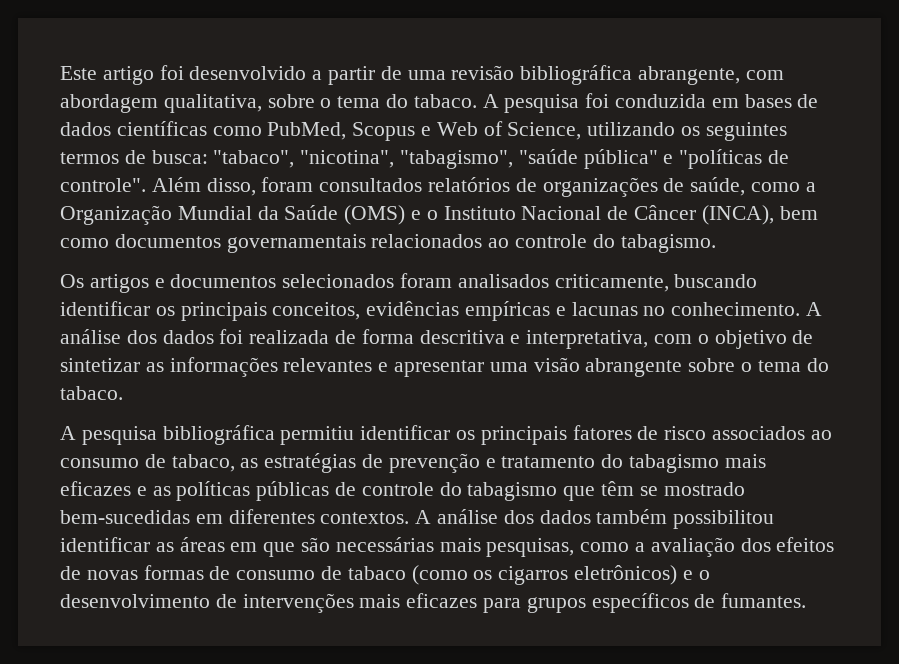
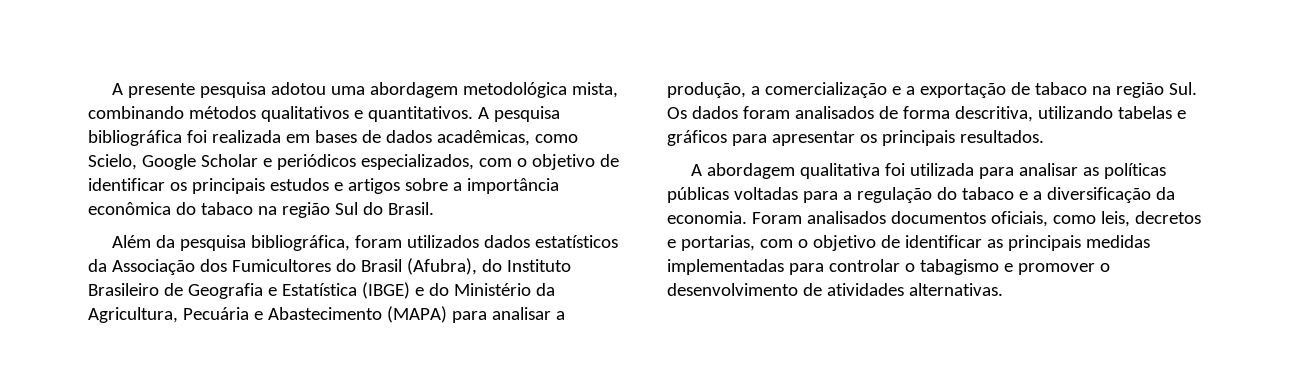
- Este artigo foi desenvolvido a partir de uma revisão bibliográfica abrangente, com abordagem qualitativa, sobre o tema do tabaco. A pesquisa foi conduzida em bases de dados científicas como PubMed, Scopus e Web of Science, utilizando os seguintes termos de busca: "tabaco", "nicotina", "tabagismo", "saúde pública" e "políticas de controle". Além disso, foram consultados relatórios de organizações de saúde, como a Organização Mundial da Saúde (OMS) e o Instituto Nacional de Câncer (INCA), bem como documentos governamentais relacionados ao controle do tabagismo.
- Os artigos e documentos selecionados foram analisados criticamente, buscando identificar os principais conceitos, evidências empíricas e lacunas no conhecimento. A análise dos dados foi realizada de forma descritiva e interpretativa, com o objetivo de sintetizar as informações relevantes e apresentar uma visão abrangente sobre o tema do tabaco.
- A pesquisa bibliográfica permitiu identificar os principais fatores de risco associados ao consumo de tabaco, as estratégias de prevenção e tratamento do tabagismo mais eficazes e as políticas públicas de controle do tabagismo que têm se mostrado bem-sucedidas em diferentes contextos. A análise dos dados também possibilitou identificar as áreas em que são necessárias mais pesquisas, como a avaliação dos efeitos de novas formas de consumo de tabaco (como os cigarros eletrônicos) e o desenvolvimento de intervenções mais eficazes para grupos específicos de fumantes.
+ A presente pesquisa adotou uma abordagem metodológica mista, combinando métodos qualitativos e quantitativos. A pesquisa bibliográfica foi realizada em bases de dados acadêmicas, como Scielo, Google Scholar e periódicos especializados, com o objetivo de identificar os principais estudos e artigos sobre a importância econômica do tabaco na região Sul do Brasil.
+ Além da pesquisa bibliográfica, foram utilizados dados estatísticos da Associação dos Fumicultores do Brasil (Afubra), do Instituto Brasileiro de Geografia e Estatística (IBGE) e do Ministério da Agricultura, Pecuária e Abastecimento (MAPA) para analisar a produção, a comercialização e a exportação de tabaco na região Sul. Os dados foram analisados de forma descritiva, utilizando tabelas e gráficos para apresentar os principais resultados.
+ A abordagem qualitativa foi utilizada para analisar as políticas públicas voltadas para a regulação do tabaco e a diversificação da economia. Foram analisados documentos oficiais, como leis, decretos e portarias, com o objetivo de identificar as principais medidas implementadas para controlar o tabagismo e promover o desenvolvimento de atividades alternativas.

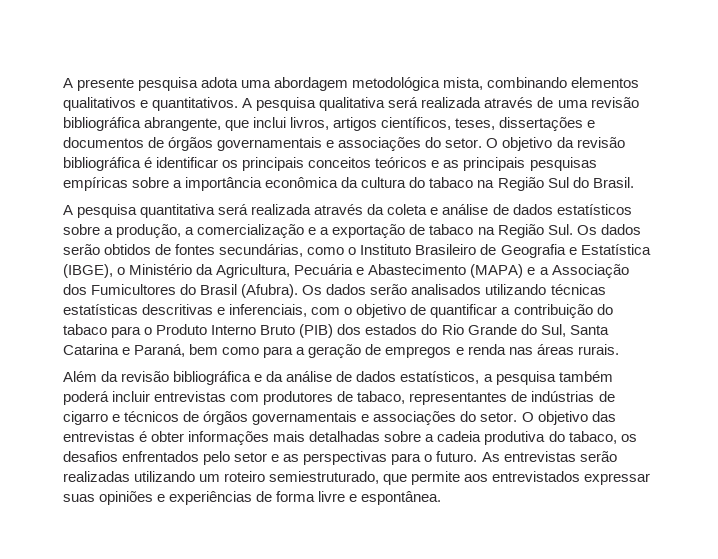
- A presente pesquisa adotou uma abordagem metodológica mista, combinando métodos qualitativos e quantitativos.
+ A presente pesquisa adota uma abordagem metodológica mista, combinando elementos qualitativos e quantitativos.
- A pesquisa bibliográfica foi realizada em bases de dados acadêmicas, como Scielo, Google Scholar e periódicos especializados, com o objetivo de identificar os principais estudos e artigos sobre a importância econômica do tabaco na região Sul do Brasil.
+ A pesquisa qualitativa será realizada através de uma revisão bibliográfica abrangente, que inclui livros, artigos científicos, teses, dissertações e documentos de órgãos governamentais e associações do setor. O objetivo da revisão bibliográfica é identificar os principais conceitos teóricos e as principais pesquisas empíricas sobre a importância econômica da cultura do tabaco na Região Sul do Brasil.
- Além da pesquisa bibliográfica, foram utilizados dados estatísticos da Associação dos Fumicultores do Brasil (Afubra), do Instituto Brasileiro de Geografia e Estatística (IBGE) e do Ministério da Agricultura, Pecuária e Abastecimento (MAPA) para analisar a produção, a comercialização e a exportação de tabaco na região Sul. Os dados foram analisados de forma descritiva, utilizando tabelas e gráficos para apresentar os principais resultados.
- A abordagem qualitativa foi utilizada para analisar as políticas públicas voltadas para a regulação do tabaco e a diversificação da economia. Foram analisados documentos oficiais, como leis, decretos e portarias, com o objetivo de identificar as principais medidas implementadas para controlar o tabagismo e promover o desenvolvimento de atividades alternativas.
+ A pesquisa quantitativa será realizada através da coleta e análise de dados estatísticos sobre a produção, a comercialização e a exportação de tabaco na Região Sul. Os dados serão obtidos de fontes secundárias, como o Instituto Brasileiro de Geografia e Estatística (IBGE), o Ministério da Agricultura, Pecuária e Abastecimento (MAPA) e a Associação dos Fumicultores do Brasil (Afubra). Os dados serão analisados utilizando técnicas estatísticas descritivas e inferenciais, com o objetivo de quantificar a contribuição do tabaco para o Produto Interno Bruto (PIB) dos estados do Rio Grande do Sul, Santa Catarina e Paraná, bem como para a geração de empregos e renda nas áreas rurais.
+ Além da revisão bibliográfica e da análise de dados estatísticos, a pesquisa também poderá incluir entrevistas com produtores de tabaco, representantes de indústrias de cigarro e técnicos de órgãos governamentais e associações do setor. O objetivo das entrevistas é obter informações mais detalhadas sobre a cadeia produtiva do tabaco, os desafios enfrentados pelo setor e as perspectivas para o futuro. As entrevistas serão realizadas utilizando um roteiro semiestruturado, que permite aos entrevistados expressar suas opiniões e experiências de forma livre e espontânea.

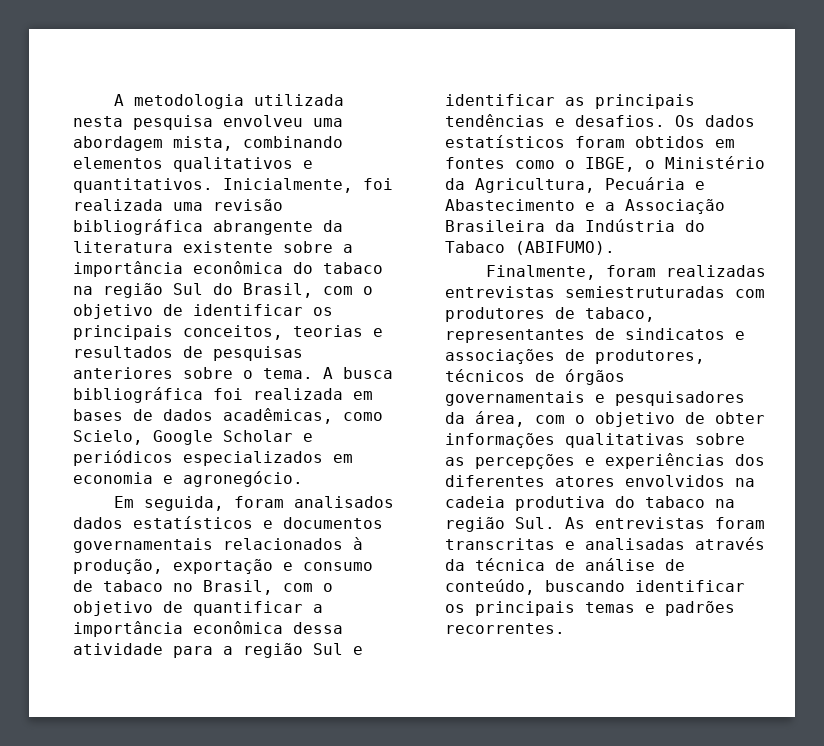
- A presente pesquisa adota uma abordagem metodológica mista, combinando elementos qualitativos e quantitativos.
+ A metodologia utilizada nesta pesquisa envolveu uma abordagem mista, combinando elementos qualitativos e quantitativos.
- A pesquisa qualitativa será realizada através de uma revisão bibliográfica abrangente, que inclui livros, artigos científicos, teses, dissertações e documentos de órgãos governamentais e associações do setor. O objetivo da revisão bibliográfica é identificar os principais conceitos teóricos e as principais pesquisas empíricas sobre a importância econômica da cultura do tabaco na Região Sul do Brasil.
- A pesquisa quantitativa será realizada através da coleta e análise de dados estatísticos sobre a produção, a comercialização e a exportação de tabaco na Região Sul. Os dados serão obtidos de fontes secundárias, como o Instituto Brasileiro de Geografia e Estatística (IBGE), o Ministério da Agricultura, Pecuária e Abastecimento (MAPA) e a Associação dos Fumicultores do Brasil (Afubra). Os dados serão analisados utilizando técnicas estatísticas descritivas e inferenciais, com o objetivo de quantificar a contribuição do tabaco para o Produto Interno Bruto (PIB) dos estados do Rio Grande do Sul, Santa Catarina e Paraná, bem como para a geração de empregos e renda nas áreas rurais.
- Além da revisão bibliográfica e da análise de dados estatísticos, a pesquisa também poderá incluir entrevistas com produtores de tabaco, representantes de indústrias de cigarro e técnicos de órgãos governamentais e associações do setor. O objetivo das entrevistas é obter informações mais detalhadas sobre a cadeia produtiva do tabaco, os desafios enfrentados pelo setor e as perspectivas para o futuro. As entrevistas serão realizadas utilizando um roteiro semiestruturado, que permite aos entrevistados expressar suas opiniões e experiências de forma livre e espontânea.
+ Inicialmente, foi realizada uma revisão bibliográfica abrangente da literatura existente sobre a importância econômica do tabaco na região Sul do Brasil, com o objetivo de identificar os principais conceitos, teorias e resultados de pesquisas anteriores sobre o tema. A busca bibliográfica foi realizada em bases de dados acadêmicas, como Scielo, Google Scholar e periódicos especializados em economia e agronegócio.
+ Em seguida, foram analisados dados estatísticos e documentos governamentais relacionados à produção, exportação e consumo de tabaco no Brasil, com o objetivo de quantificar a importância econômica dessa atividade para a região Sul e identificar as principais tendências e desafios. Os dados estatísticos foram obtidos em fontes como o IBGE, o Ministério da Agricultura, Pecuária e Abastecimento e a Associação Brasileira da Indústria do Tabaco (ABIFUMO).
+ Finalmente, foram realizadas entrevistas semiestruturadas com produtores de tabaco, representantes de sindicatos e associações de produtores, técnicos de órgãos governamentais e pesquisadores da área, com o objetivo de obter informações qualitativas sobre as percepções e experiências dos diferentes atores envolvidos na cadeia produtiva do tabaco na região Sul. As entrevistas foram transcritas e analisadas através da técnica de análise de conteúdo, buscando identificar os principais temas e padrões recorrentes.

